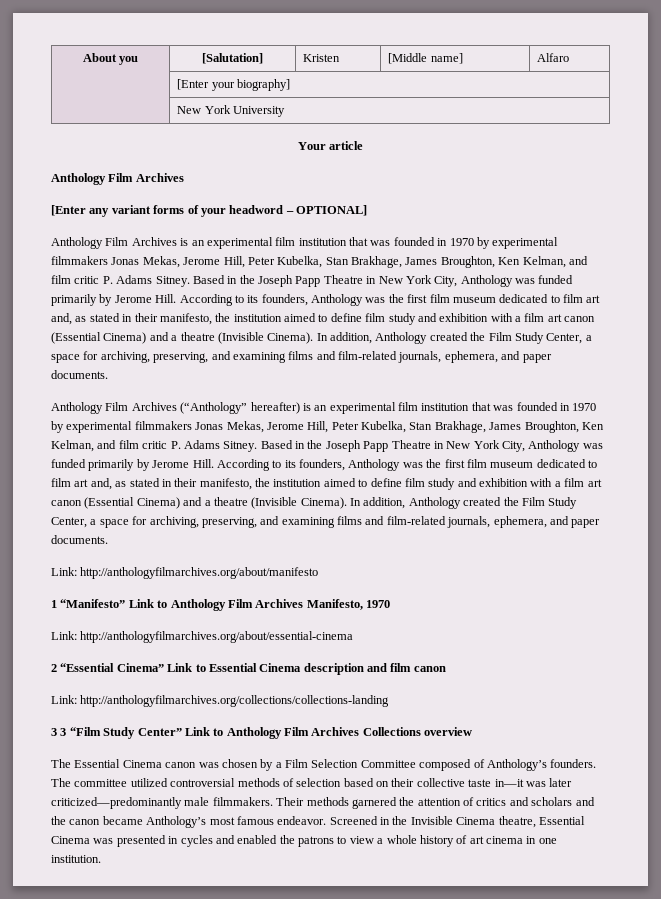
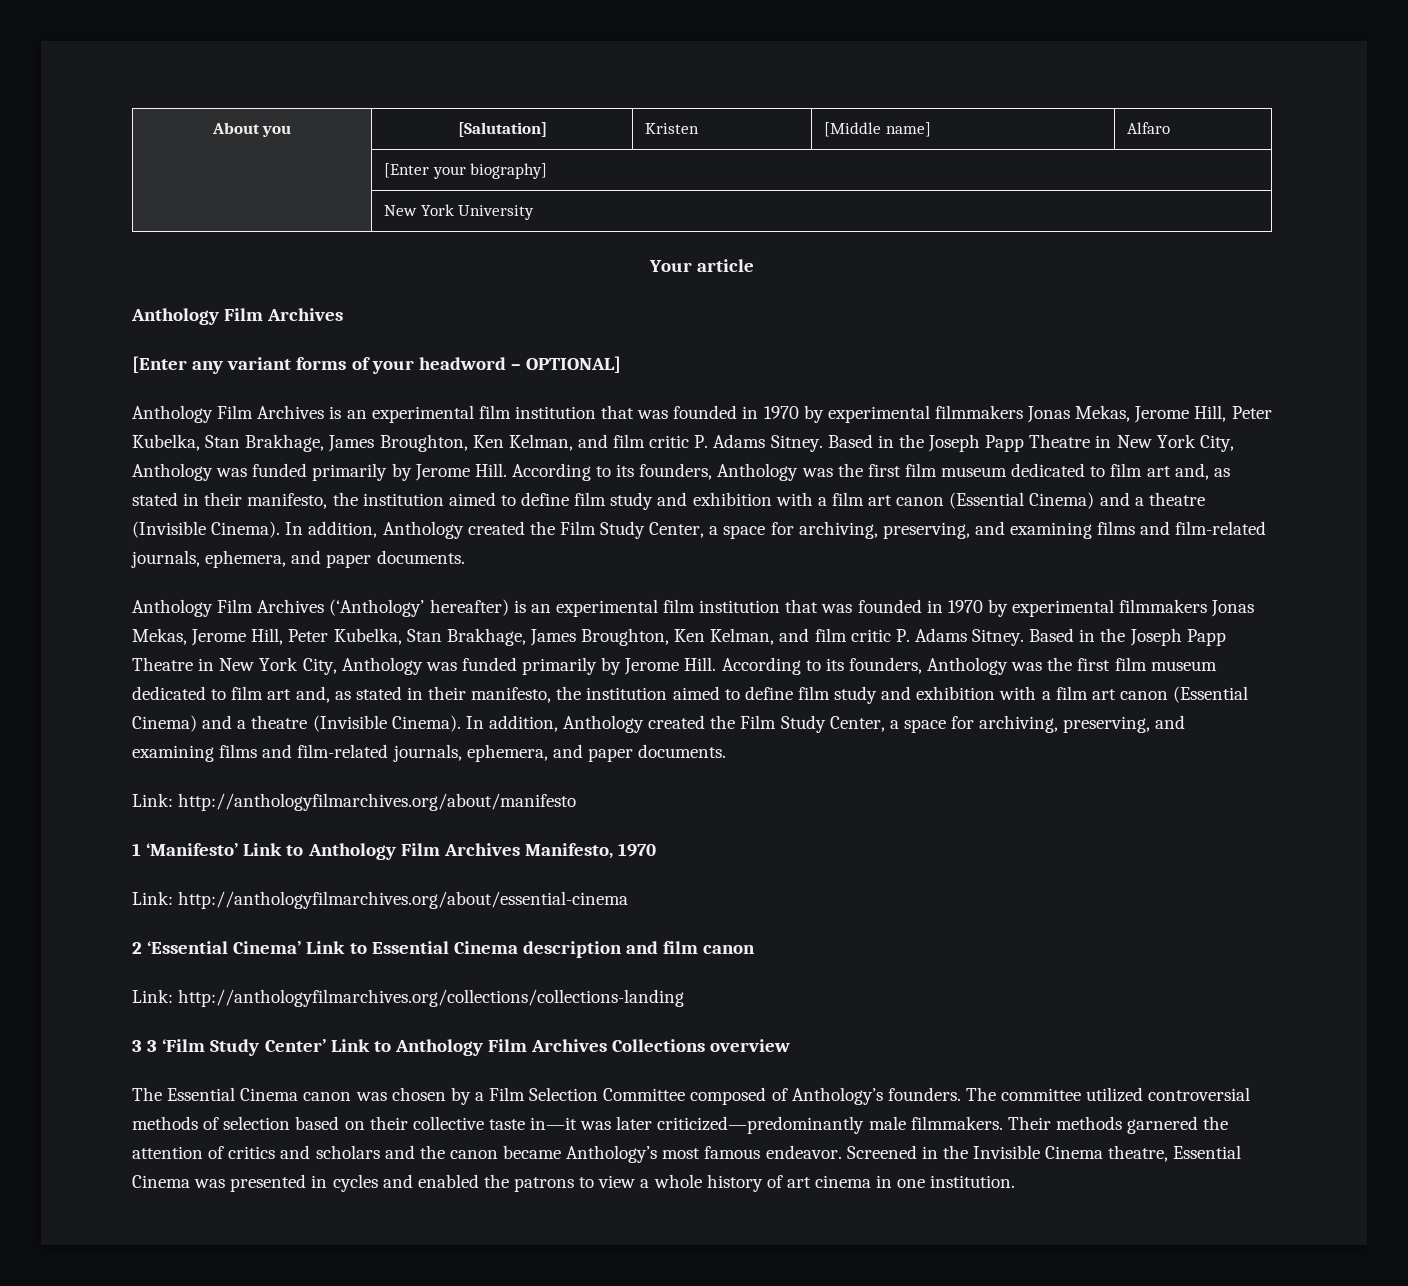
- Anthology Film Archives (“Anthology” hereafter) is an experimental film institution that was founded in 1970 by experimental filmmakers Jonas Mekas, Jerome Hill, Peter Kubelka, Stan Brakhage, James Broughton, Ken Kelman, and film critic P. Adams Sitney.
+ Anthology Film Archives (‘Anthology’ hereafter) is an experimental film institution that was founded in 1970 by experimental filmmakers Jonas Mekas, Jerome Hill, Peter Kubelka, Stan Brakhage, James Broughton, Ken Kelman, and film critic P. Adams Sitney.
- 1 “Manifesto” Link to Anthology Film Archives Manifesto, 1970
+ 1 ‘Manifesto’ Link to Anthology Film Archives Manifesto, 1970
- 2 “Essential Cinema” Link to Essential Cinema description and film canon
+ 2 ‘Essential Cinema’ Link to Essential Cinema description and film canon
- 3 3 “Film Study Center” Link to Anthology Film Archives Collections overview
+ 3 3 ‘Film Study Center’ Link to Anthology Film Archives Collections overview

